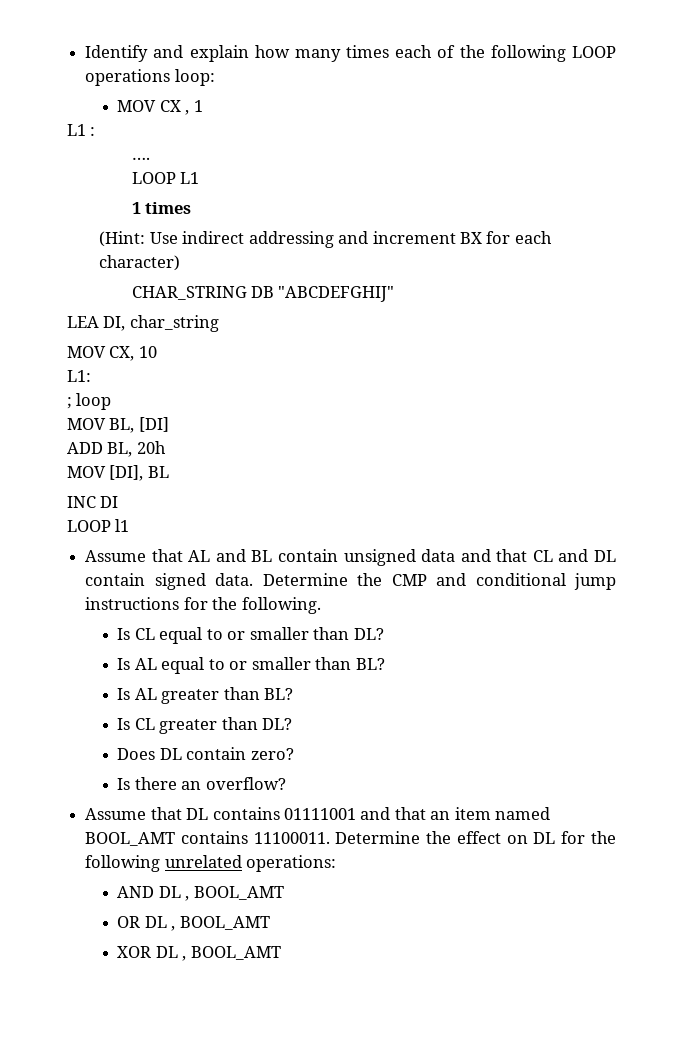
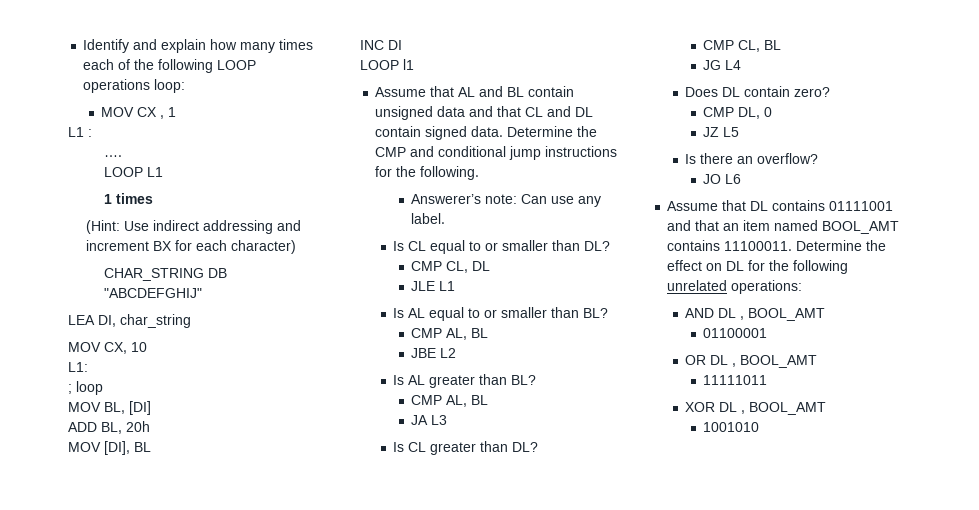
+ Answerer’s note: Can use any label.
+ CMP CL, DL
+ JLE L1
  Is AL equal to or smaller than BL?
+ CMP AL, BL
+ JBE L2
  Is AL greater than BL?
+ CMP AL, BL
+ JA L3
+ CMP CL, BL
+ JG L4
+ CMP DL, 0
+ JZ L5
+ JO L6
+ 01100001
+ 11111011
+ 1001010

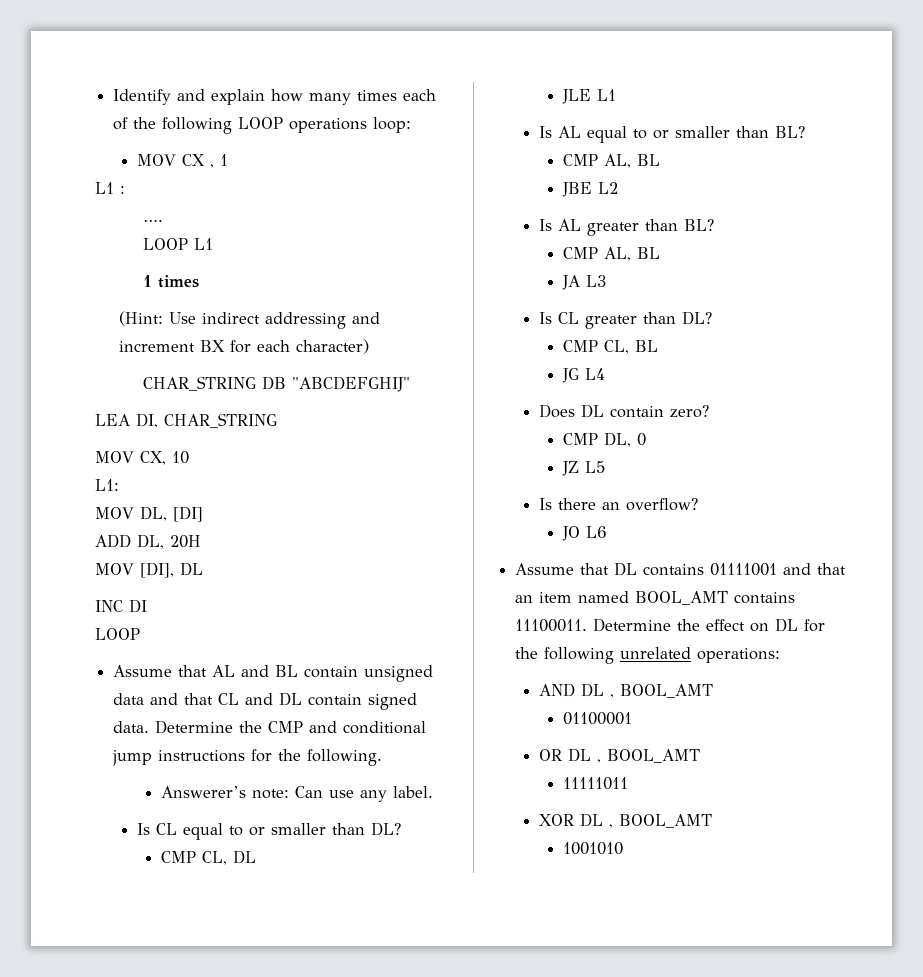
- LEA DI, char_string
+ LEA DI, CHAR_STRING
- ; loop
- MOV BL, [DI]
+ MOV DL, [DI]
- ADD BL, 20h
+ ADD DL, 20H
- MOV [DI], BL
+ MOV [DI], DL
  INC DI
- LOOP l1
+ LOOP

